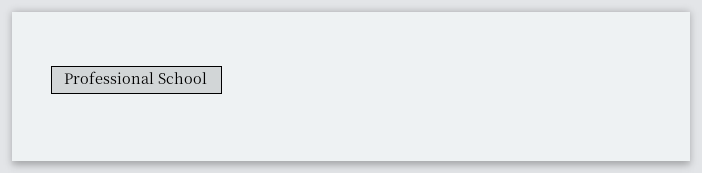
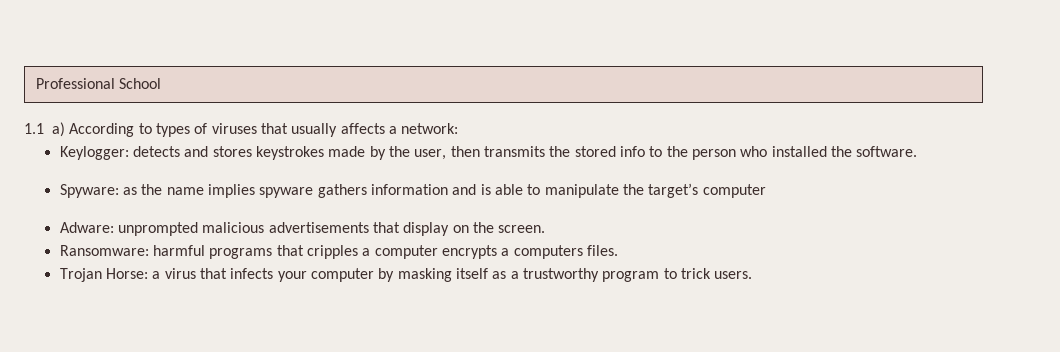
+ 1.1 a) According to types of viruses that usually affects a network:
+ Keylogger: detects and stores keystrokes made by the user, then transmits the stored info to the person who installed the software.
+ Spyware: as the name implies spyware gathers information and is able to manipulate the target’s computer
+ Adware: unprompted malicious advertisements that display on the screen.
+ Ransomware: harmful programs that cripples a computer encrypts a computers files.
+ Trojan Horse: a virus that infects your computer by masking itself as a trustworthy program to trick users.

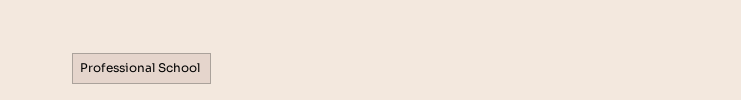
- 1.1 a) According to types of viruses that usually affects a network:
- Keylogger: detects and stores keystrokes made by the user, then transmits the stored info to the person who installed the software.
- Spyware: as the name implies spyware gathers information and is able to manipulate the target’s computer
- Adware: unprompted malicious advertisements that display on the screen.
- Ransomware: harmful programs that cripples a computer encrypts a computers files.
- Trojan Horse: a virus that infects your computer by masking itself as a trustworthy program to trick users.

